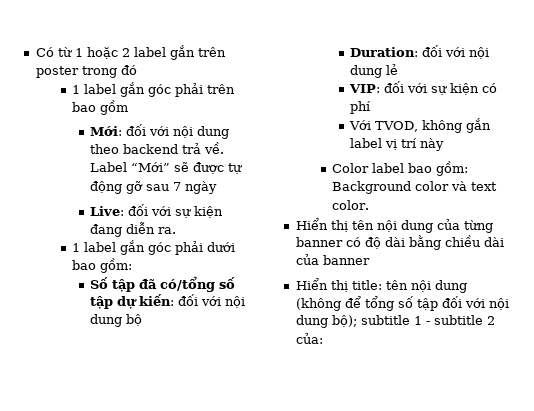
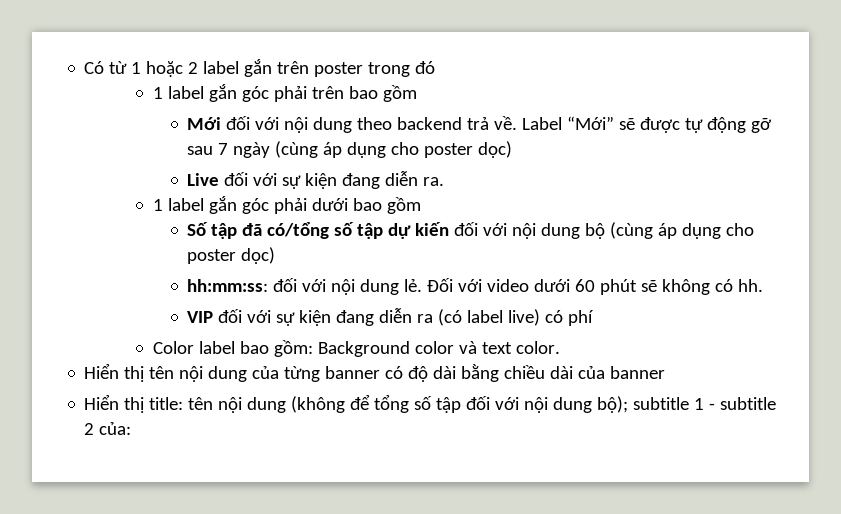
- Mới: đối với nội dung theo backend trả về.
+ Mới đối với nội dung theo backend trả về.
- Label “Mới” sẽ được tự động gỡ sau 7 ngày
- Live: đối với sự kiện đang diễn ra.
+ Label “Mới” sẽ được tự động gỡ sau 7 ngày (cùng áp dụng cho poster dọc)
+ Live đối với sự kiện đang diễn ra.
- 1 label gắn góc phải dưới bao gồm:
+ 1 label gắn góc phải dưới bao gồm
- Số tập đã có/tổng số tập dự kiến: đối với nội dung bộ
- Duration: đối với nội dung lẻ
- VIP: đối với sự kiện có phí
- Với TVOD, không gắn label vị trí này
+ Số tập đã có/tổng số tập dự kiến đối với nội dung bộ (cùng áp dụng cho poster dọc)
+ hh:mm:ss: đối với nội dung lẻ. Đối với video dưới 60 phút sẽ không có hh.
+ VIP đối với sự kiện đang diễn ra (có label live) có phí

